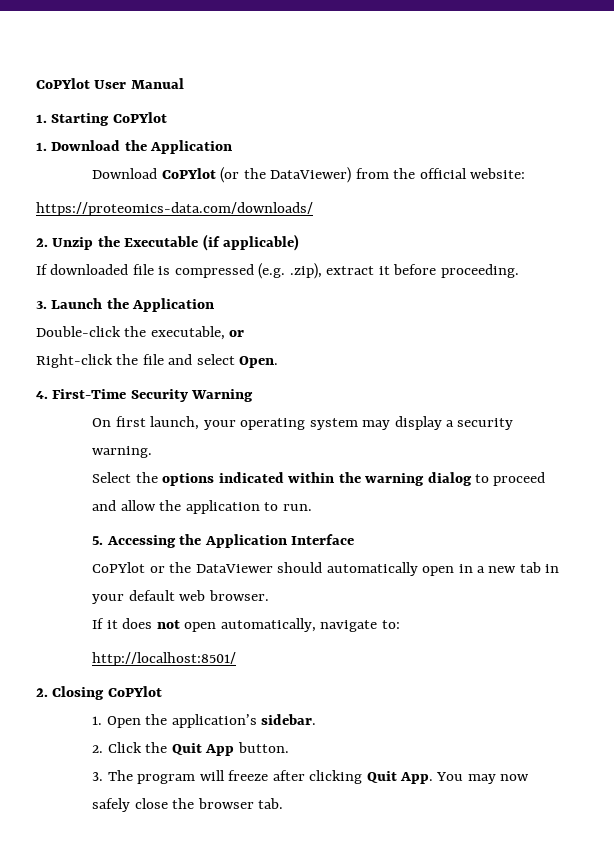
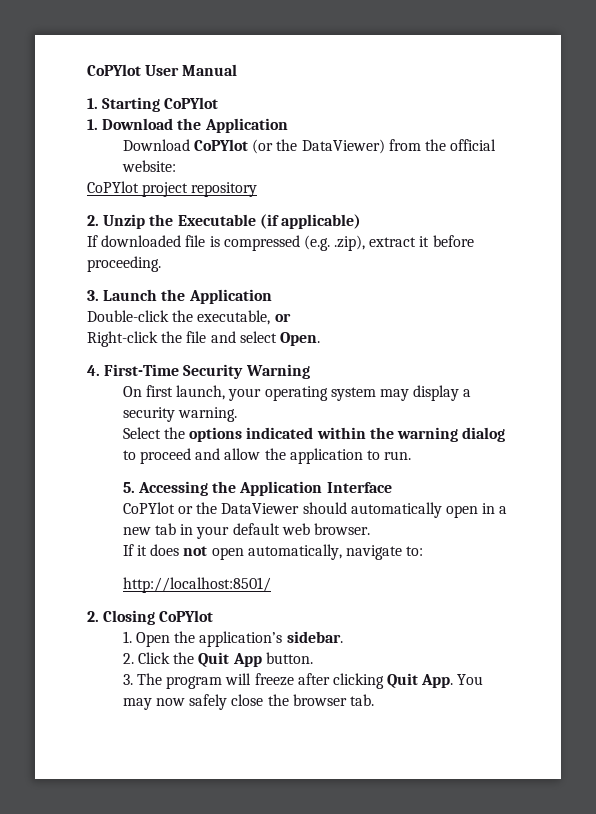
- https://proteomics-data.com/downloads/
+ CoPYlot project repository

